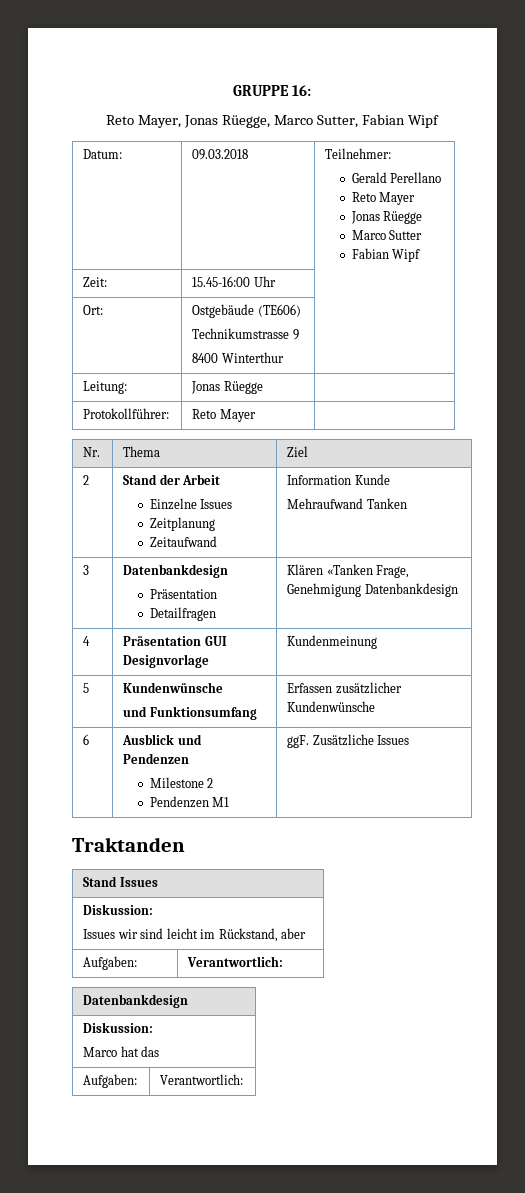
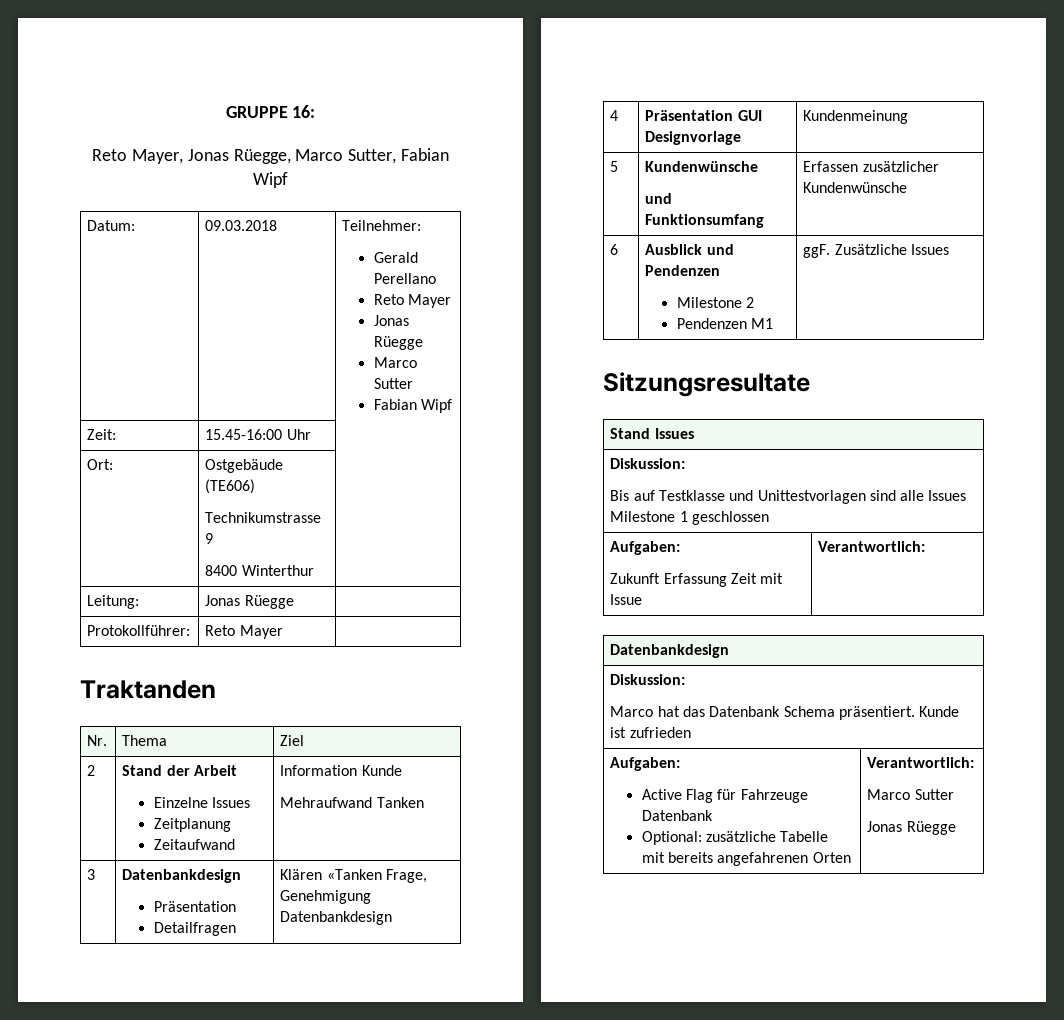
+ Traktanden
- Traktanden
+ Sitzungsresultate
  Stand Issues
  Diskussion:
- Issues wir sind leicht im Rückstand, aber
- Aufgaben: | Verantwortlich:
+ Bis auf Testklasse und Unittestvorlagen sind alle Issues Milestone 1 geschlossen
+ Aufgaben:
+ Zukunft Erfassung Zeit mit Issue | Verantwortlich:
  Datenbankdesign
  Diskussion:
- Marco hat das
- Aufgaben: | Verantwortlich:
+ Marco hat das Datenbank Schema präsentiert. Kunde ist zufrieden
+ Aufgaben:
+ Active Flag für Fahrzeuge Datenbank
+ Optional: zusätzliche Tabelle mit bereits angefahrenen Orten | Verantwortlich:
+ Marco Sutter
+ Jonas Rüegge

